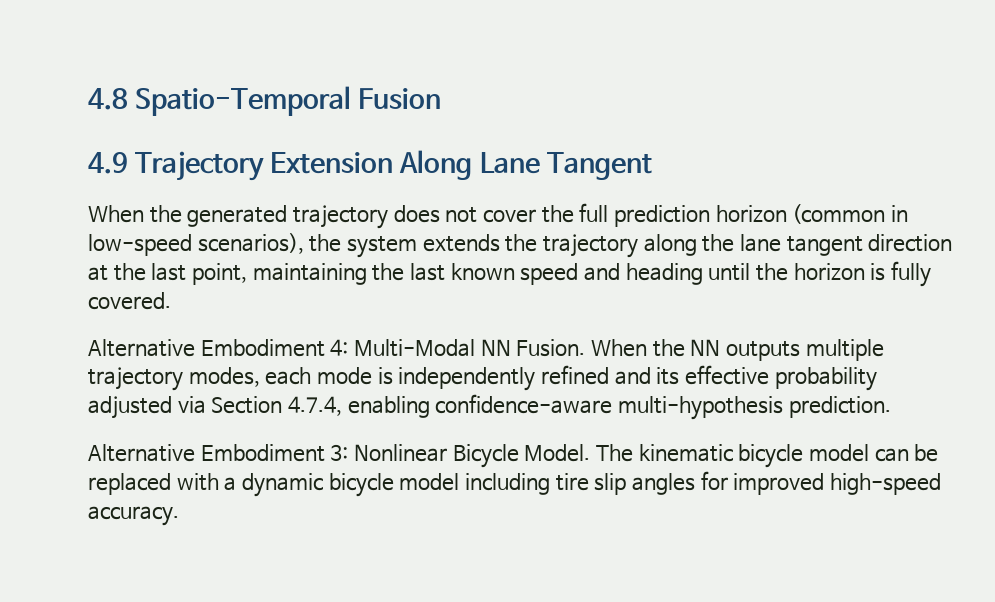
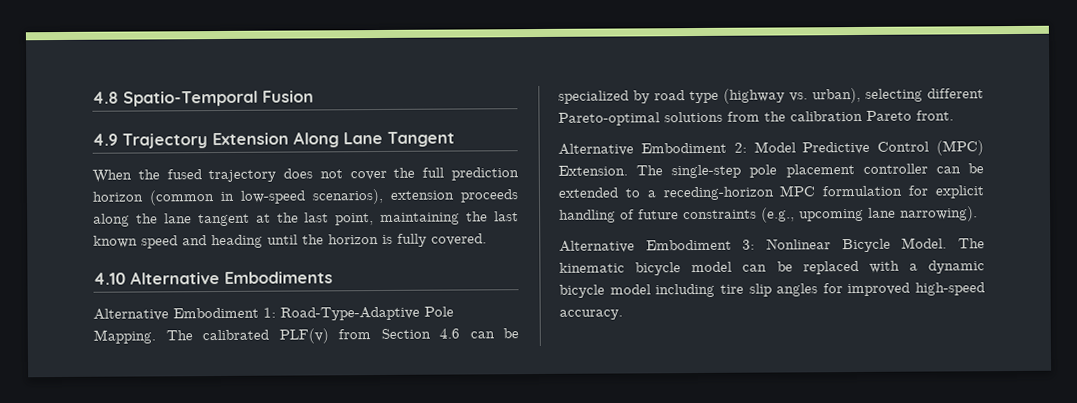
- When the generated trajectory does not cover the full prediction horizon (common in low-speed scenarios), the system extends the trajectory along the lane tangent direction at the last point, maintaining the last known speed and heading until the horizon is fully covered.
+ When the fused trajectory does not cover the full prediction horizon (common in low-speed scenarios), extension proceeds along the lane tangent at the last point, maintaining the last known speed and heading until the horizon is fully covered.
- Alternative Embodiment 4: Multi-Modal NN Fusion. When the NN outputs multiple trajectory modes, each mode is independently refined and its effective probability adjusted via Section 4.7.4, enabling confidence-aware multi-hypothesis prediction.
+ 4.10 Alternative Embodiments
+ Alternative Embodiment 1: Road-Type-Adaptive Pole Mapping. The calibrated PLF(v) from Section 4.6 can be specialized by road type (highway vs. urban), selecting different Pareto-optimal solutions from the calibration Pareto front.
+ Alternative Embodiment 2: Model Predictive Control (MPC) Extension. The single-step pole placement controller can be extended to a receding-horizon MPC formulation for explicit handling of future constraints (e.g., upcoming lane narrowing).

